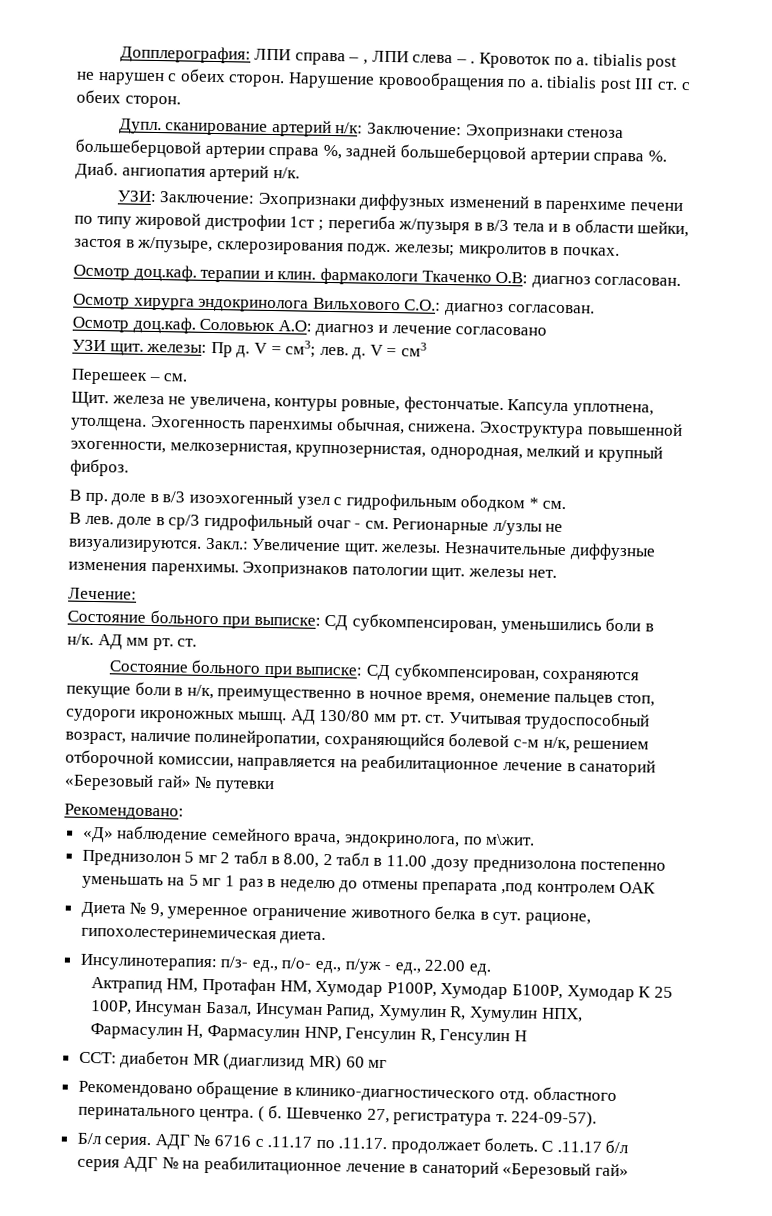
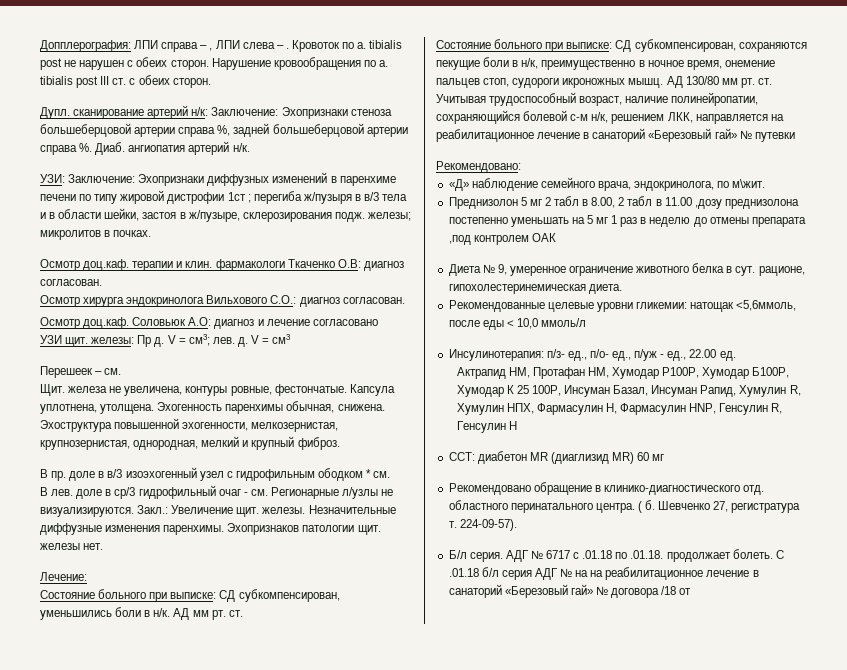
- АД 130/80 мм рт. ст. Учитывая трудоспособный возраст, наличие полинейропатии, сохраняющийся болевой с-м н/к, решением отборочной комиссии, направляется на реабилитационное лечение в санаторий «Березовый гай» № путевки
+ АД 130/80 мм рт. ст. Учитывая трудоспособный возраст, наличие полинейропатии, сохраняющийся болевой с-м н/к, решением ЛКК, направляется на реабилитационное лечение в санаторий «Березовый гай» № путевки
+ Рекомендованные целевые уровни гликемии: натощак <5,6ммоль, после еды < 10,0 ммоль/л
- АДГ № 6716 с .11.17 по .11.17. продолжает болеть.
+ АДГ № 6717 с .01.18 по .01.18. продолжает болеть.
- С .11.17 б/л серия АДГ № на реабилитационное лечение в санаторий «Березовый гай»
+ С .01.18 б/л серия АДГ № на на реабилитационное лечение в санаторий «Березовый гай» № договора /18 от

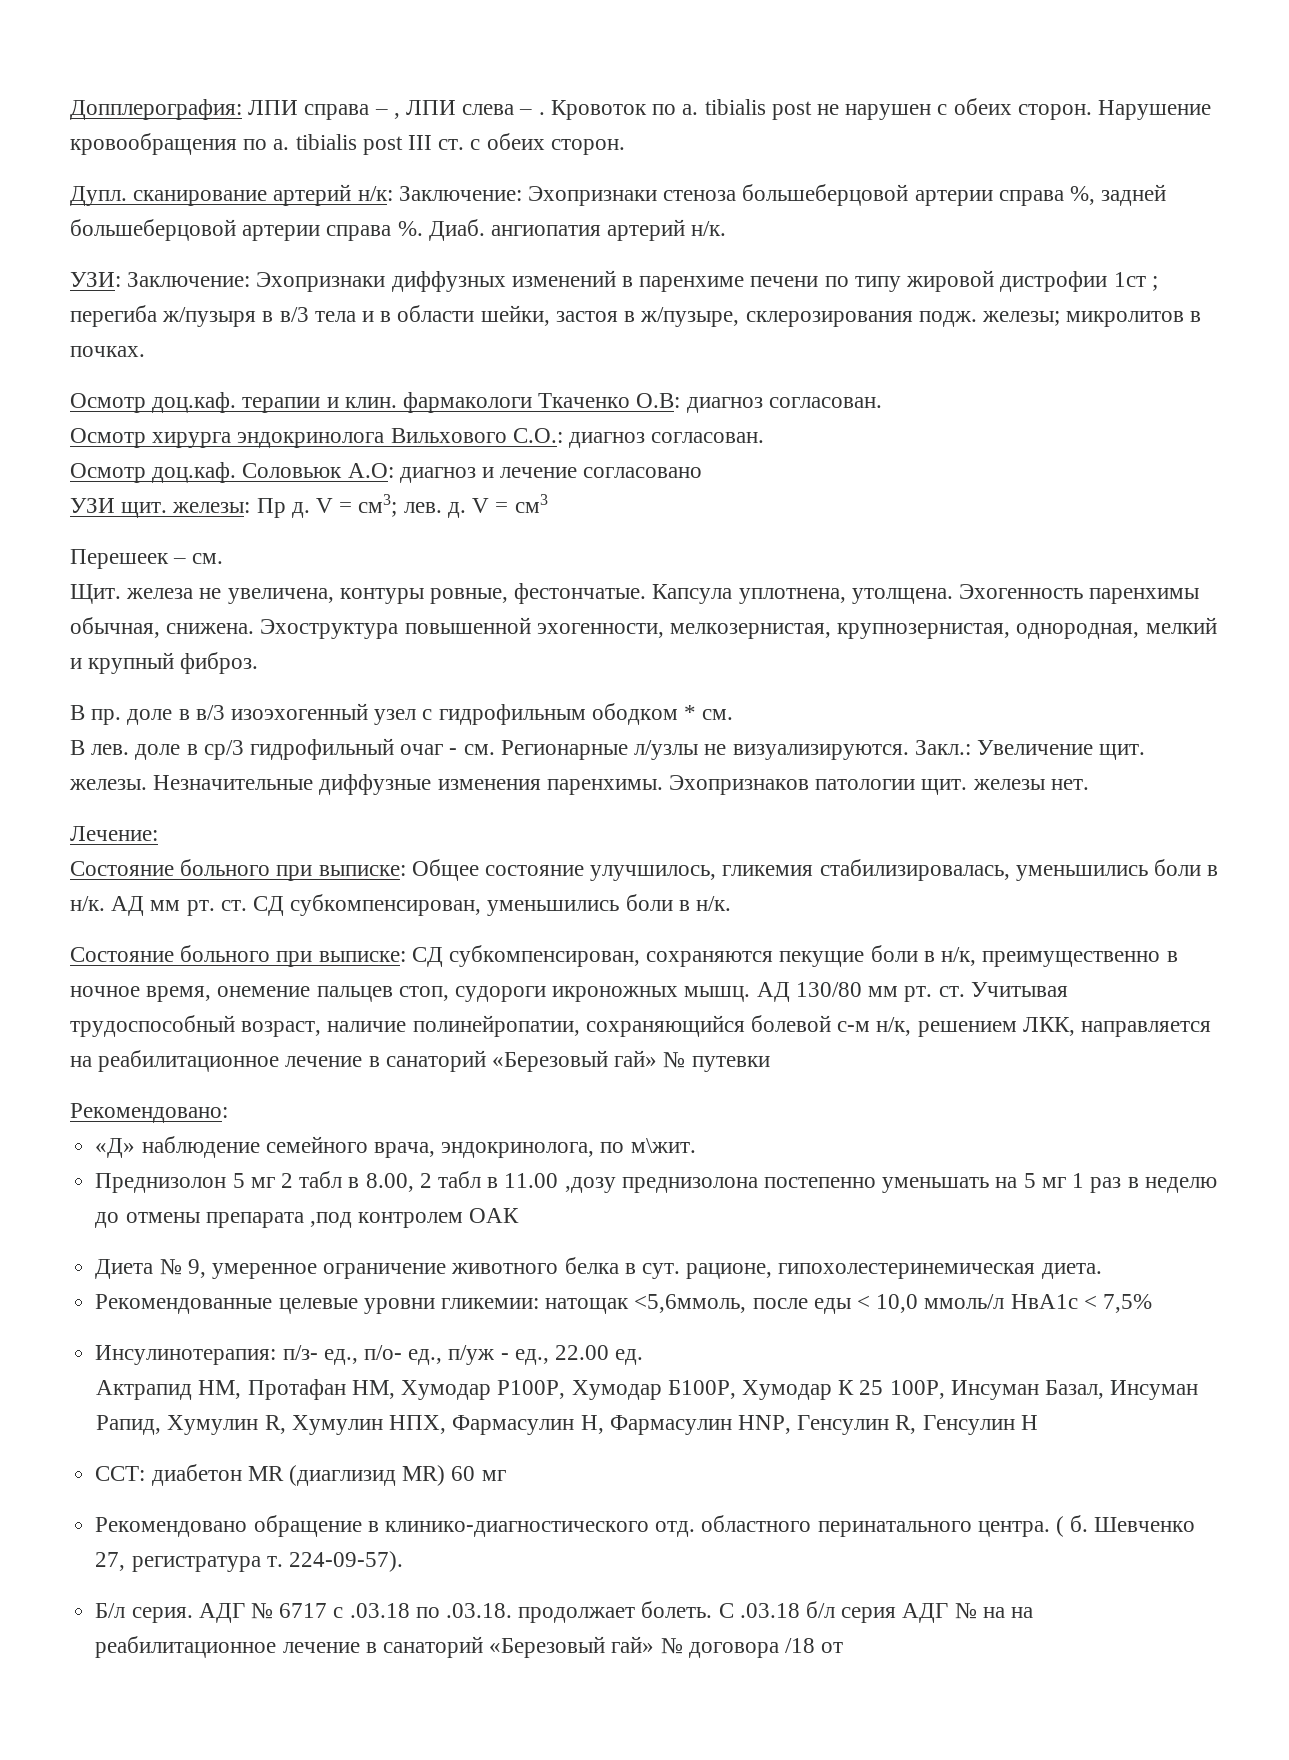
- Состояние больного при выписке: СД субкомпенсирован, уменьшились боли в н/к.
+ Состояние больного при выписке: Общее состояние улучшилось, гликемия стабилизировалась, уменьшились боли в н/к.
- АД мм рт. ст.
+ АД мм рт. ст. СД субкомпенсирован, уменьшились боли в н/к.
- Рекомендованные целевые уровни гликемии: натощак <5,6ммоль, после еды < 10,0 ммоль/л
+ Рекомендованные целевые уровни гликемии: натощак <5,6ммоль, после еды < 10,0 ммоль/л НвА1с < 7,5%
- АДГ № 6717 с .01.18 по .01.18. продолжает болеть.
+ АДГ № 6717 с .03.18 по .03.18. продолжает болеть.
- С .01.18 б/л серия АДГ № на на реабилитационное лечение в санаторий «Березовый гай» № договора /18 от
+ С .03.18 б/л серия АДГ № на на реабилитационное лечение в санаторий «Березовый гай» № договора /18 от

